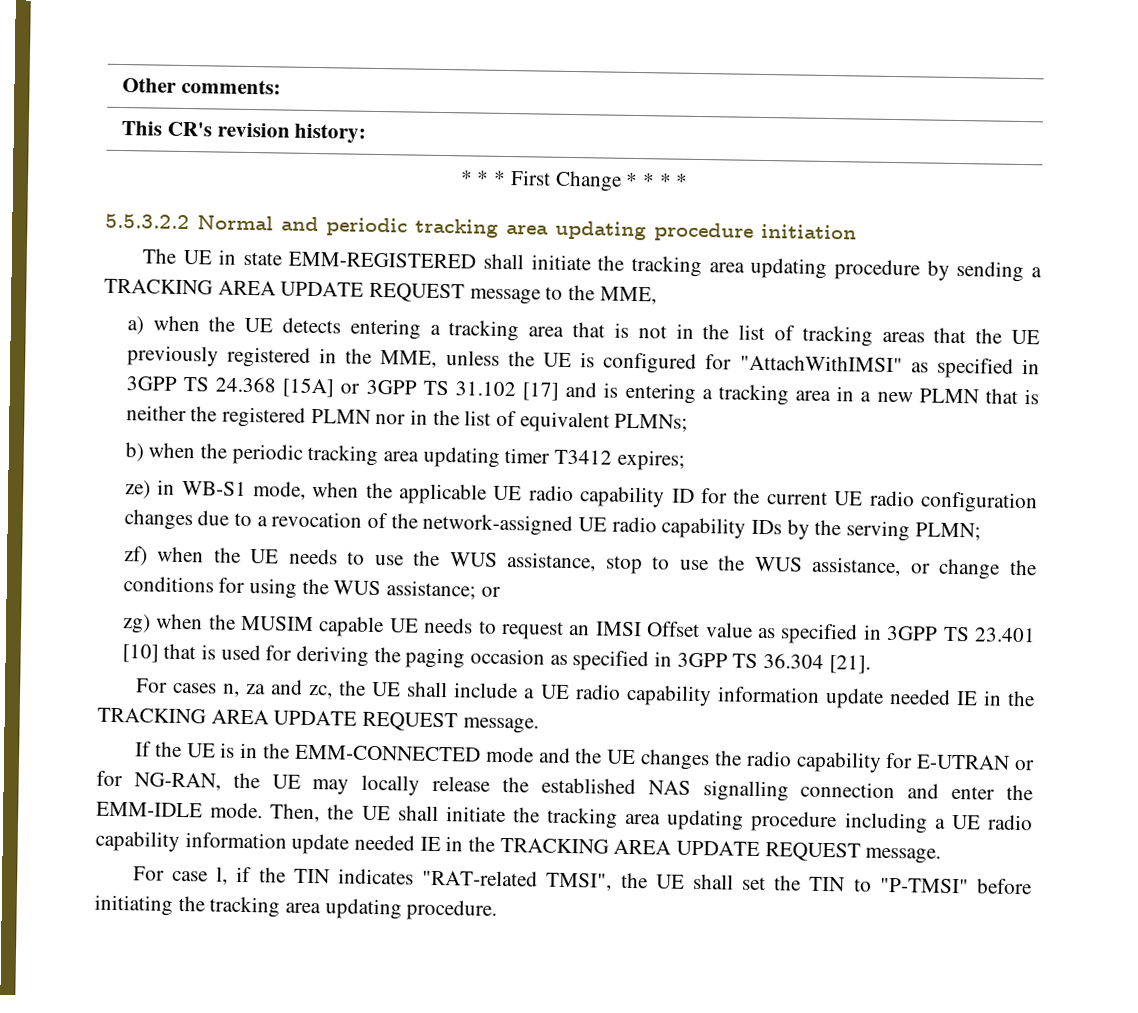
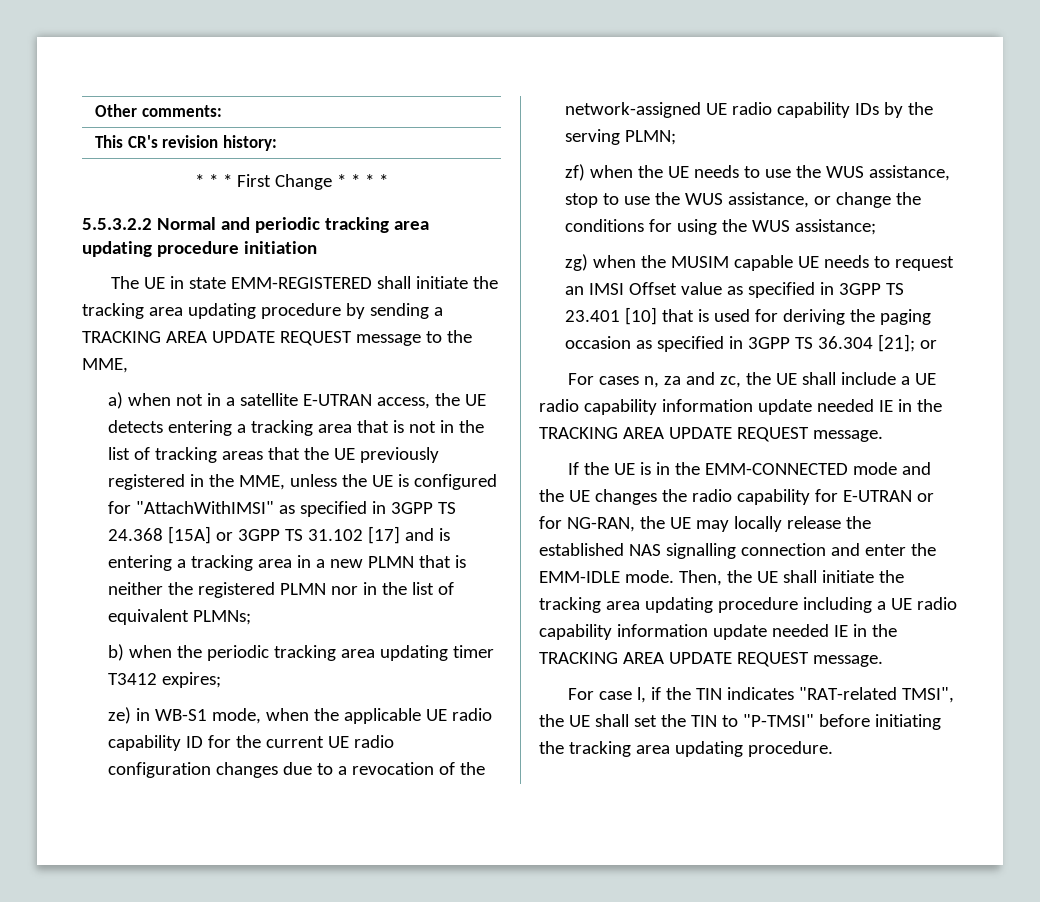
- a) when the UE detects entering a tracking area that is not in the list of tracking areas that the UE previously registered in the MME, unless the UE is configured for "AttachWithIMSI" as specified in 3GPP TS 24.368 [15A] or 3GPP TS 31.102 [17] and is entering a tracking area in a new PLMN that is neither the registered PLMN nor in the list of equivalent PLMNs;
+ a) when not in a satellite E-UTRAN access, the UE detects entering a tracking area that is not in the list of tracking areas that the UE previously registered in the MME, unless the UE is configured for "AttachWithIMSI" as specified in 3GPP TS 24.368 [15A] or 3GPP TS 31.102 [17] and is entering a tracking area in a new PLMN that is neither the registered PLMN nor in the list of equivalent PLMNs;
- zf) when the UE needs to use the WUS assistance, stop to use the WUS assistance, or change the conditions for using the WUS assistance; or
+ zf) when the UE needs to use the WUS assistance, stop to use the WUS assistance, or change the conditions for using the WUS assistance;
- zg) when the MUSIM capable UE needs to request an IMSI Offset value as specified in 3GPP TS 23.401 [10] that is used for deriving the paging occasion as specified in 3GPP TS 36.304 [21].
+ zg) when the MUSIM capable UE needs to request an IMSI Offset value as specified in 3GPP TS 23.401 [10] that is used for deriving the paging occasion as specified in 3GPP TS 36.304 [21]; or

